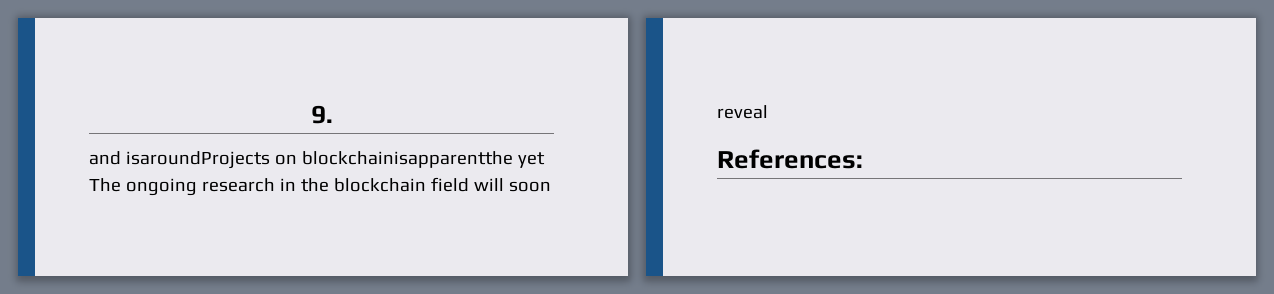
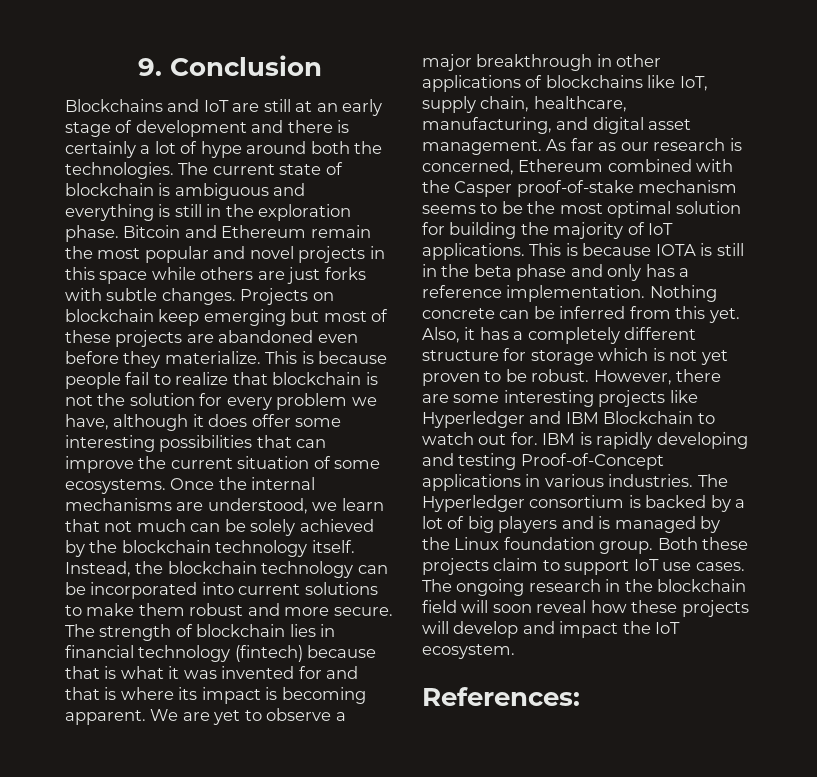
- 9.
- and isaroundProjects on blockchainisapparentthe yet The ongoing research in the blockchain field will soon reveal
+ 9. Conclusion
+ Blockchains and IoT are still at an early stage of development and there is certainly a lot of hype around both the technologies. The current state of blockchain is ambiguous and everything is still in the exploration phase. Bitcoin and Ethereum remain the most popular and novel projects in this space while others are just forks with subtle changes. Projects on blockchain keep emerging but most of these projects are abandoned even before they materialize. This is because people fail to realize that blockchain is not the solution for every problem we have, although it does offer some interesting possibilities that can improve the current situation of some ecosystems. Once the internal mechanisms are understood, we learn that not much can be solely achieved by the blockchain technology itself. Instead, the blockchain technology can be incorporated into current solutions to make them robust and more secure. The strength of blockchain lies in financial technology (fintech) because that is what it was invented for and that is where its impact is becoming apparent. We are yet to observe a major breakthrough in other applications of blockchains like IoT, supply chain, healthcare, manufacturing, and digital asset management. As far as our research is concerned, Ethereum combined with the Casper proof-of-stake mechanism seems to be the most optimal solution for building the majority of IoT applications. This is because IOTA is still in the beta phase and only has a reference implementation. Nothing concrete can be inferred from this yet. Also, it has a completely different structure for storage which is not yet proven to be robust. However, there are some interesting projects like Hyperledger and IBM Blockchain to watch out for. IBM is rapidly developing and testing Proof-of-Concept applications in various industries. The Hyperledger consortium is backed by a lot of big players and is managed by the Linux foundation group. Both these projects claim to support IoT use cases. The ongoing research in the blockchain field will soon reveal how these projects will develop and impact the IoT ecosystem.

